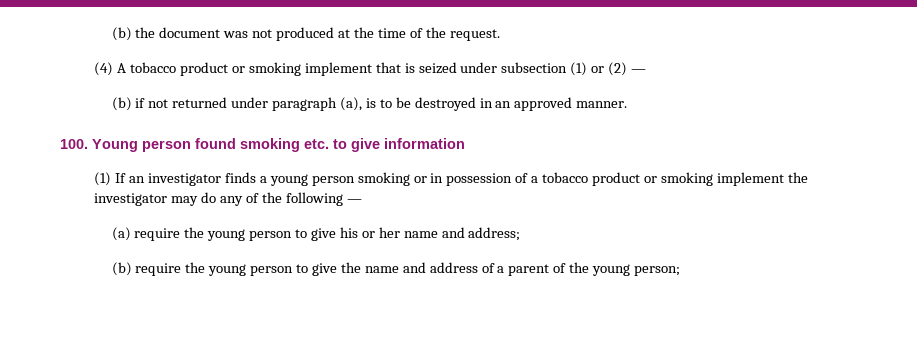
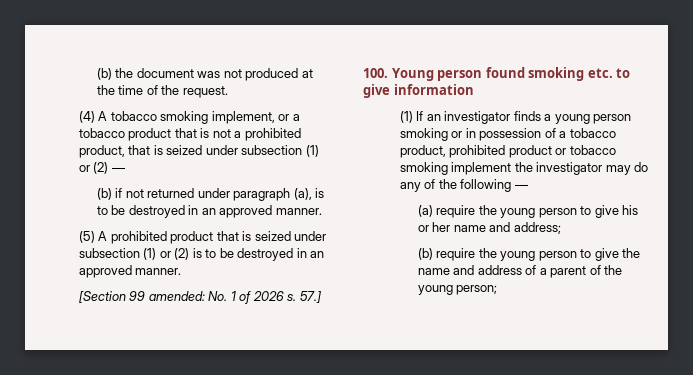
- (4) A tobacco product or smoking implement that is seized under subsection (1) or (2) —
+ (4) A tobacco smoking implement, or a tobacco product that is not a prohibited product, that is seized under subsection (1) or (2) —
+ (5) A prohibited product that is seized under subsection (1) or (2) is to be destroyed in an approved manner.
+ [Section 99 amended: No. 1 of 2026 s. 57.]
- (1) If an investigator finds a young person smoking or in possession of a tobacco product or smoking implement the investigator may do any of the following —
+ (1) If an investigator finds a young person smoking or in possession of a tobacco product, prohibited product or tobacco smoking implement the investigator may do any of the following —

